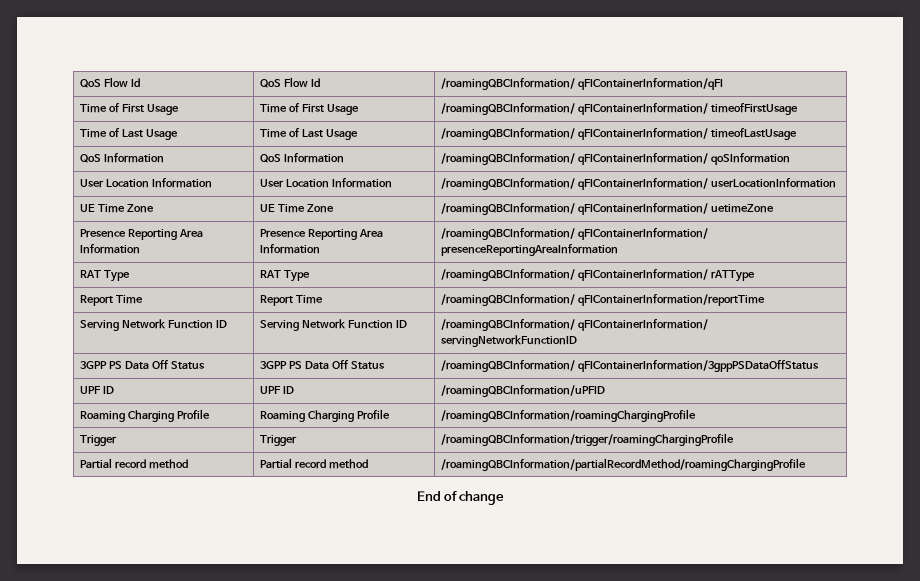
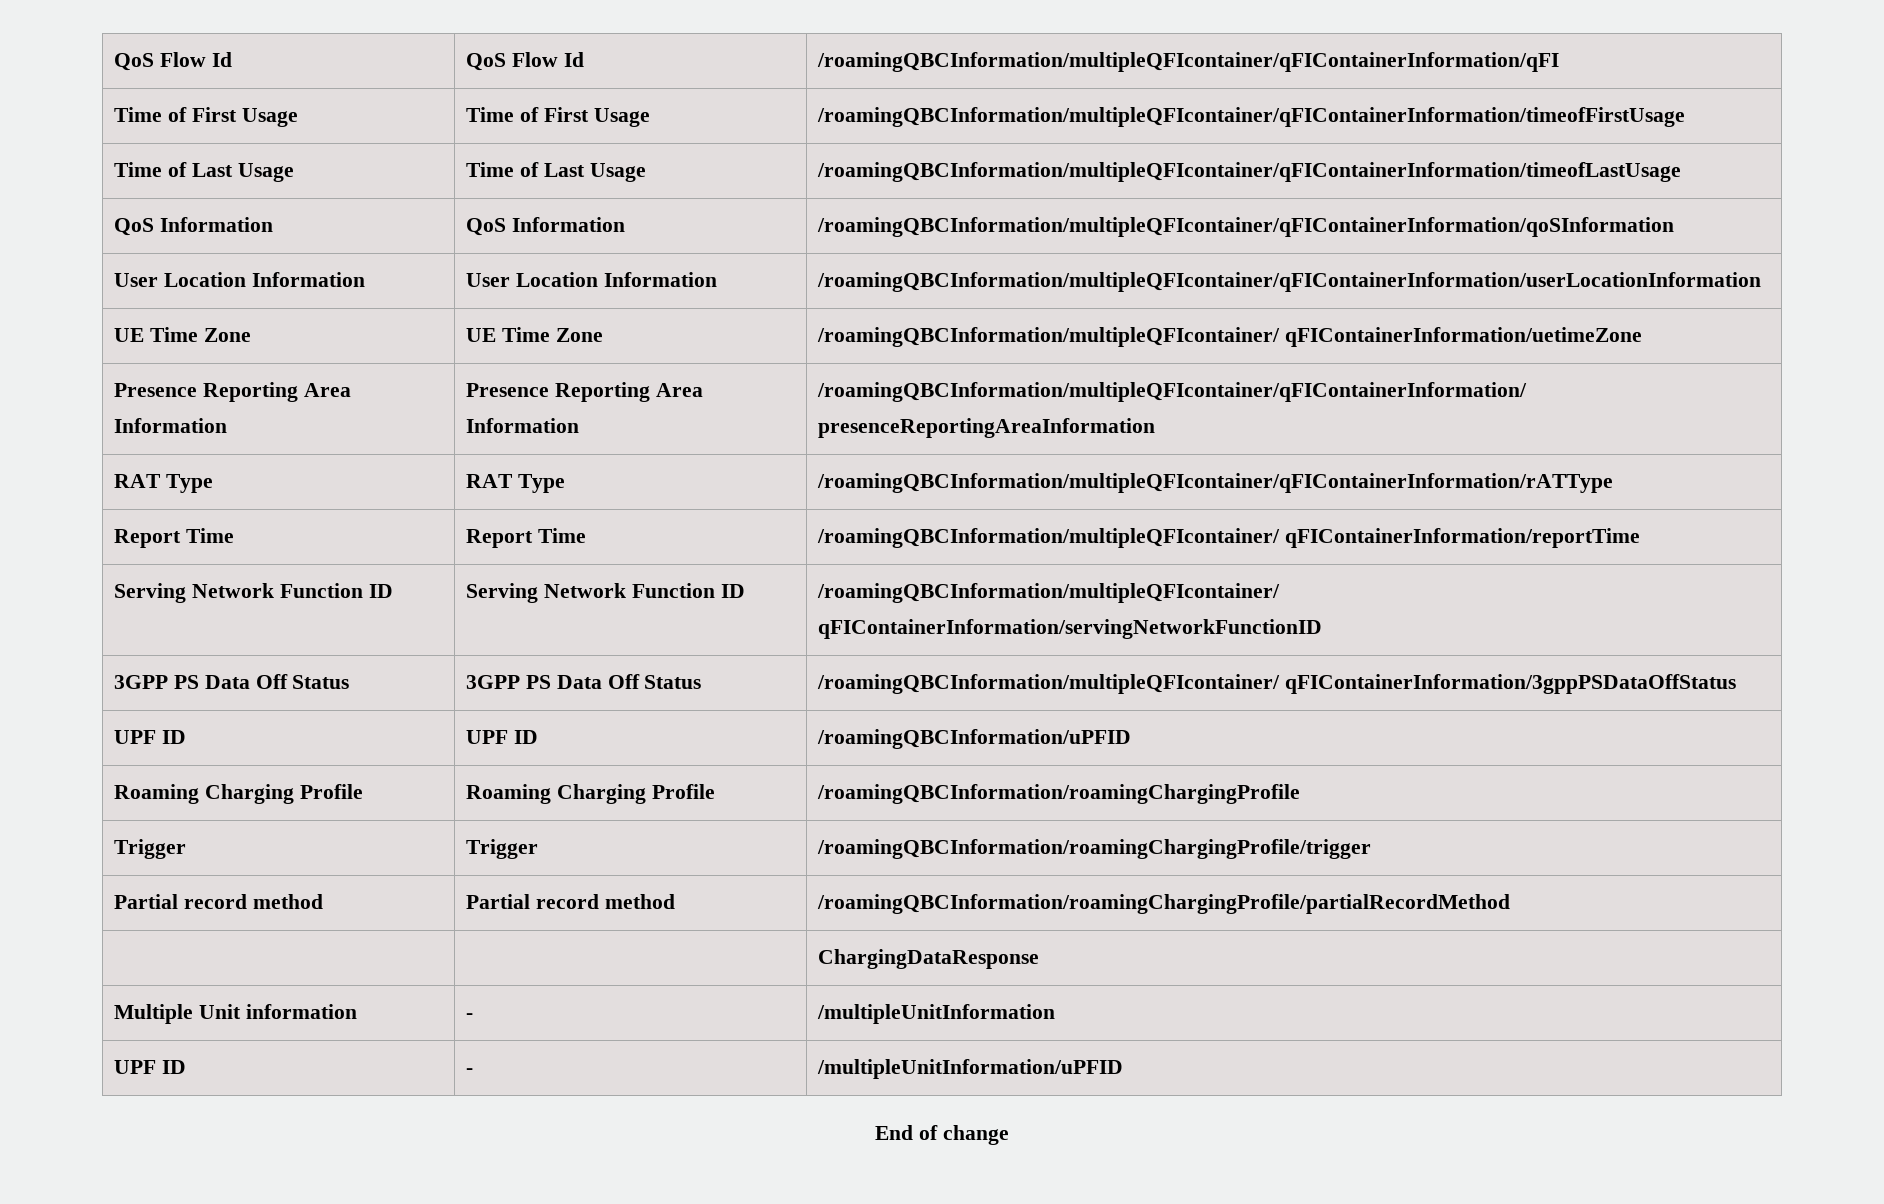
- QoS Flow Id | QoS Flow Id | /roamingQBCInformation/ qFIContainerInformation/qFI
+ QoS Flow Id | QoS Flow Id | /roamingQBCInformation/multipleQFIcontainer/qFIContainerInformation/qFI
- Time of First Usage | Time of First Usage | /roamingQBCInformation/ qFIContainerInformation/ timeofFirstUsage
+ Time of First Usage | Time of First Usage | /roamingQBCInformation/multipleQFIcontainer/qFIContainerInformation/timeofFirstUsage
- Time of Last Usage | Time of Last Usage | /roamingQBCInformation/ qFIContainerInformation/ timeofLastUsage
+ Time of Last Usage | Time of Last Usage | /roamingQBCInformation/multipleQFIcontainer/qFIContainerInformation/timeofLastUsage
- QoS Information | QoS Information | /roamingQBCInformation/ qFIContainerInformation/ qoSInformation
+ QoS Information | QoS Information | /roamingQBCInformation/multipleQFIcontainer/qFIContainerInformation/qoSInformation
- User Location Information | User Location Information | /roamingQBCInformation/ qFIContainerInformation/ userLocationInformation
+ User Location Information | User Location Information | /roamingQBCInformation/multipleQFIcontainer/qFIContainerInformation/userLocationInformation
- UE Time Zone | UE Time Zone | /roamingQBCInformation/ qFIContainerInformation/ uetimeZone
+ UE Time Zone | UE Time Zone | /roamingQBCInformation/multipleQFIcontainer/ qFIContainerInformation/uetimeZone
- Presence Reporting Area Information | Presence Reporting Area Information | /roamingQBCInformation/ qFIContainerInformation/ presenceReportingAreaInformation
+ Presence Reporting Area Information | Presence Reporting Area Information | /roamingQBCInformation/multipleQFIcontainer/qFIContainerInformation/ presenceReportingAreaInformation
- RAT Type | RAT Type | /roamingQBCInformation/ qFIContainerInformation/ rATType
+ RAT Type | RAT Type | /roamingQBCInformation/multipleQFIcontainer/qFIContainerInformation/rATType
- Report Time | Report Time | /roamingQBCInformation/ qFIContainerInformation/reportTime
+ Report Time | Report Time | /roamingQBCInformation/multipleQFIcontainer/ qFIContainerInformation/reportTime
- Serving Network Function ID | Serving Network Function ID | /roamingQBCInformation/ qFIContainerInformation/ servingNetworkFunctionID
+ Serving Network Function ID | Serving Network Function ID | /roamingQBCInformation/multipleQFIcontainer/ qFIContainerInformation/servingNetworkFunctionID
- 3GPP PS Data Off Status | 3GPP PS Data Off Status | /roamingQBCInformation/ qFIContainerInformation/3gppPSDataOffStatus
+ 3GPP PS Data Off Status | 3GPP PS Data Off Status | /roamingQBCInformation/multipleQFIcontainer/ qFIContainerInformation/3gppPSDataOffStatus
- Trigger | Trigger | /roamingQBCInformation/trigger/roamingChargingProfile
+ Trigger | Trigger | /roamingQBCInformation/roamingChargingProfile/trigger
- Partial record method | Partial record method | /roamingQBCInformation/partialRecordMethod/roamingChargingProfile
+ Partial record method | Partial record method | /roamingQBCInformation/roamingChargingProfile/partialRecordMethod
+ | | ChargingDataResponse
+ Multiple Unit information | - | /multipleUnitInformation
+ UPF ID | - | /multipleUnitInformation/uPFID

